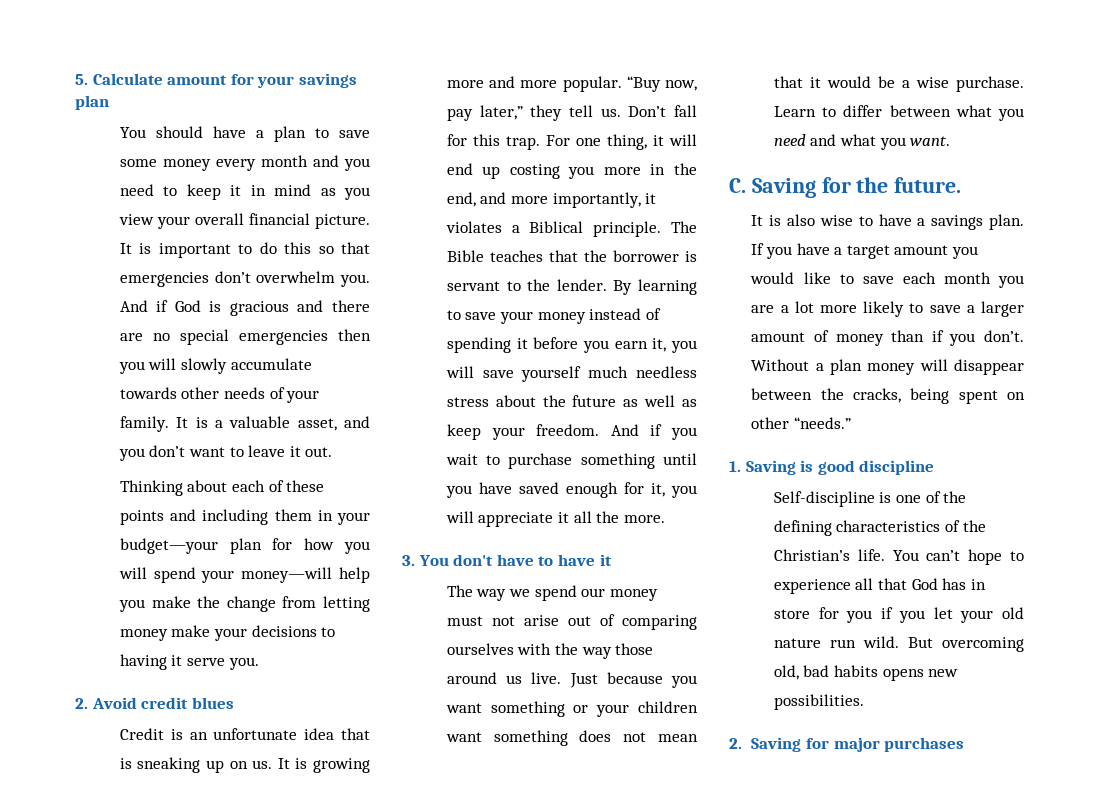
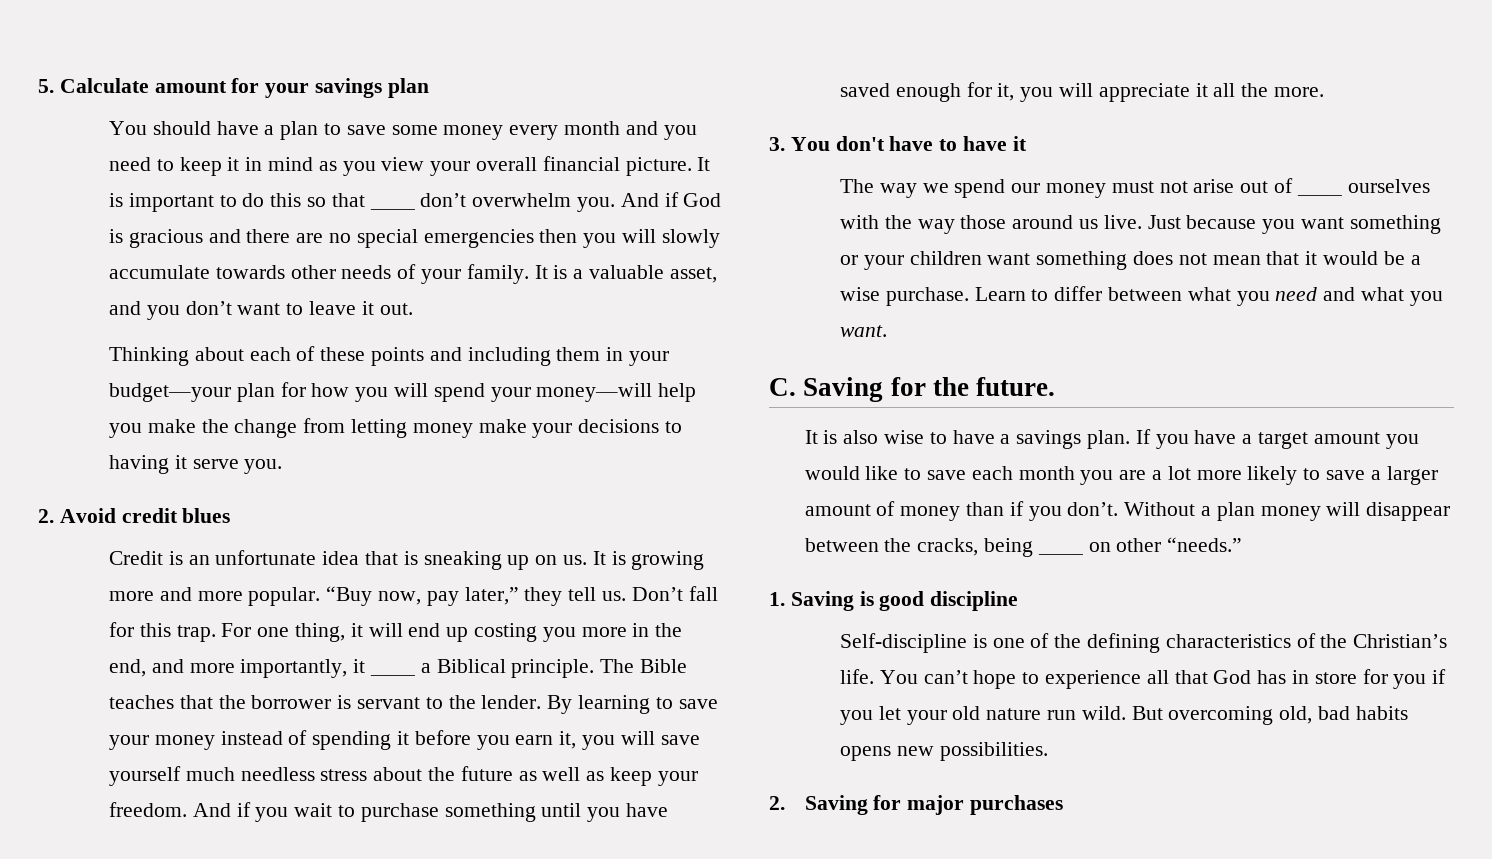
- It is important to do this so that emergencies don’t overwhelm you.
+ It is important to do this so that ____ don’t overwhelm you.
- For one thing, it will end up costing you more in the end, and more importantly, it violates a Biblical principle.
+ For one thing, it will end up costing you more in the end, and more importantly, it ____ a Biblical principle.
- The way we spend our money must not arise out of comparing ourselves with the way those around us live.
+ The way we spend our money must not arise out of ____ ourselves with the way those around us live.
- Without a plan money will disappear between the cracks, being spent on other “needs.”
+ Without a plan money will disappear between the cracks, being ____ on other “needs.”

